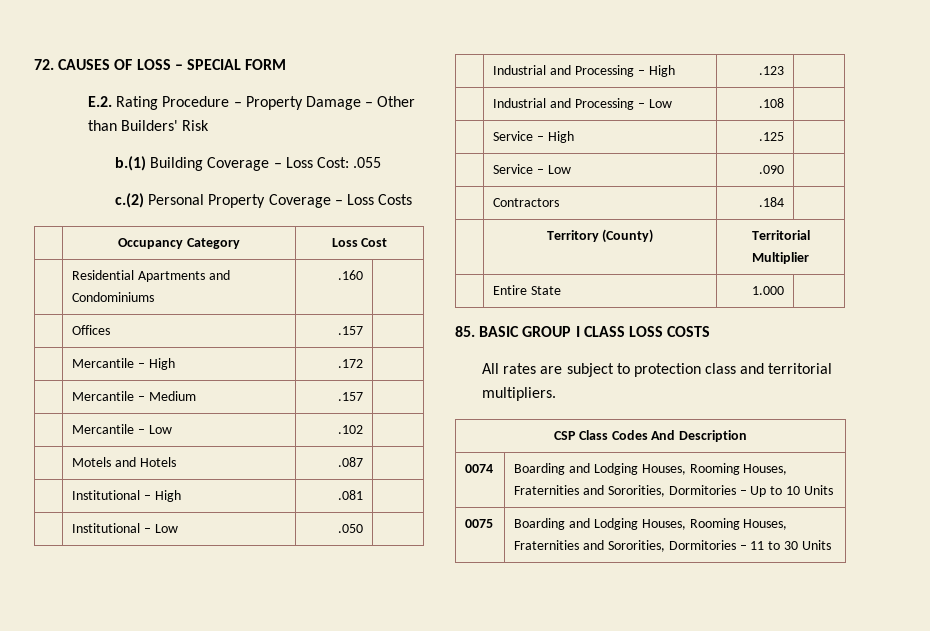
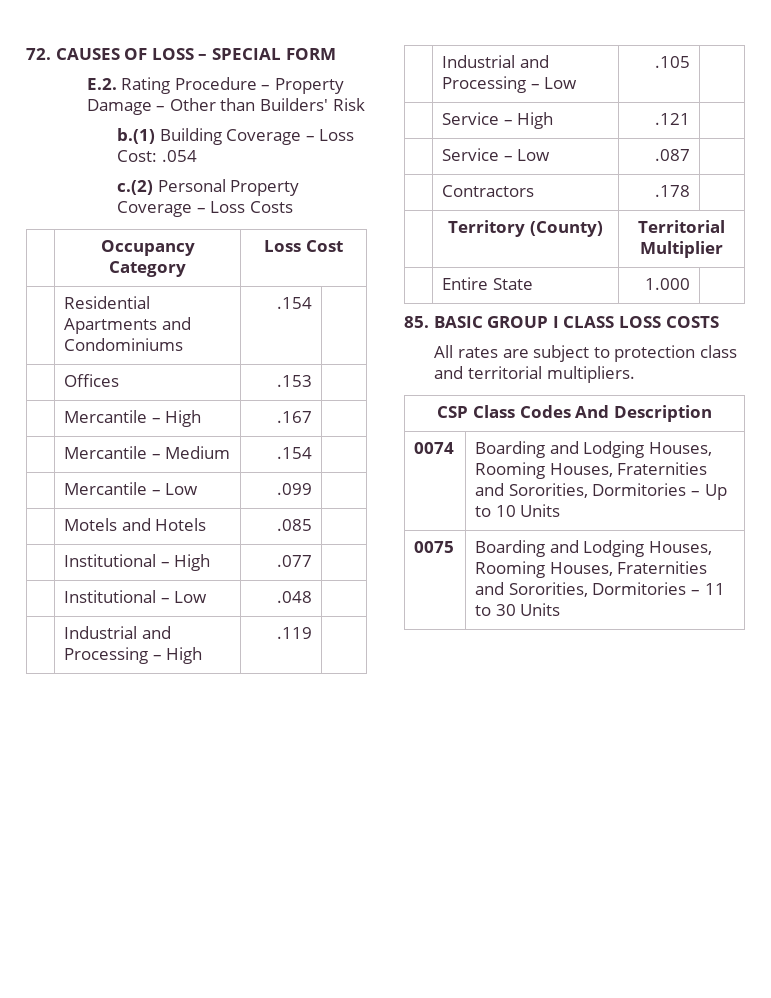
- b.(1) Building Coverage – Loss Cost: .055
+ b.(1) Building Coverage – Loss Cost: .054
- | Residential Apartments and Condominiums | .160 |
+ | Residential Apartments and Condominiums | .154 |
- | Offices | .157 |
+ | Offices | .153 |
- | Mercantile – High | .172 |
+ | Mercantile – High | .167 |
- | Mercantile – Medium | .157 |
+ | Mercantile – Medium | .154 |
- | Mercantile – Low | .102 |
+ | Mercantile – Low | .099 |
- | Motels and Hotels | .087 |
+ | Motels and Hotels | .085 |
- | Institutional – High | .081 |
+ | Institutional – High | .077 |
- | Institutional – Low | .050 |
+ | Institutional – Low | .048 |
- | Industrial and Processing – High | .123 |
+ | Industrial and Processing – High | .119 |
- | Industrial and Processing – Low | .108 |
+ | Industrial and Processing – Low | .105 |
- | Service – High | .125 |
+ | Service – High | .121 |
- | Service – Low | .090 |
+ | Service – Low | .087 |
- | Contractors | .184 |
+ | Contractors | .178 |

